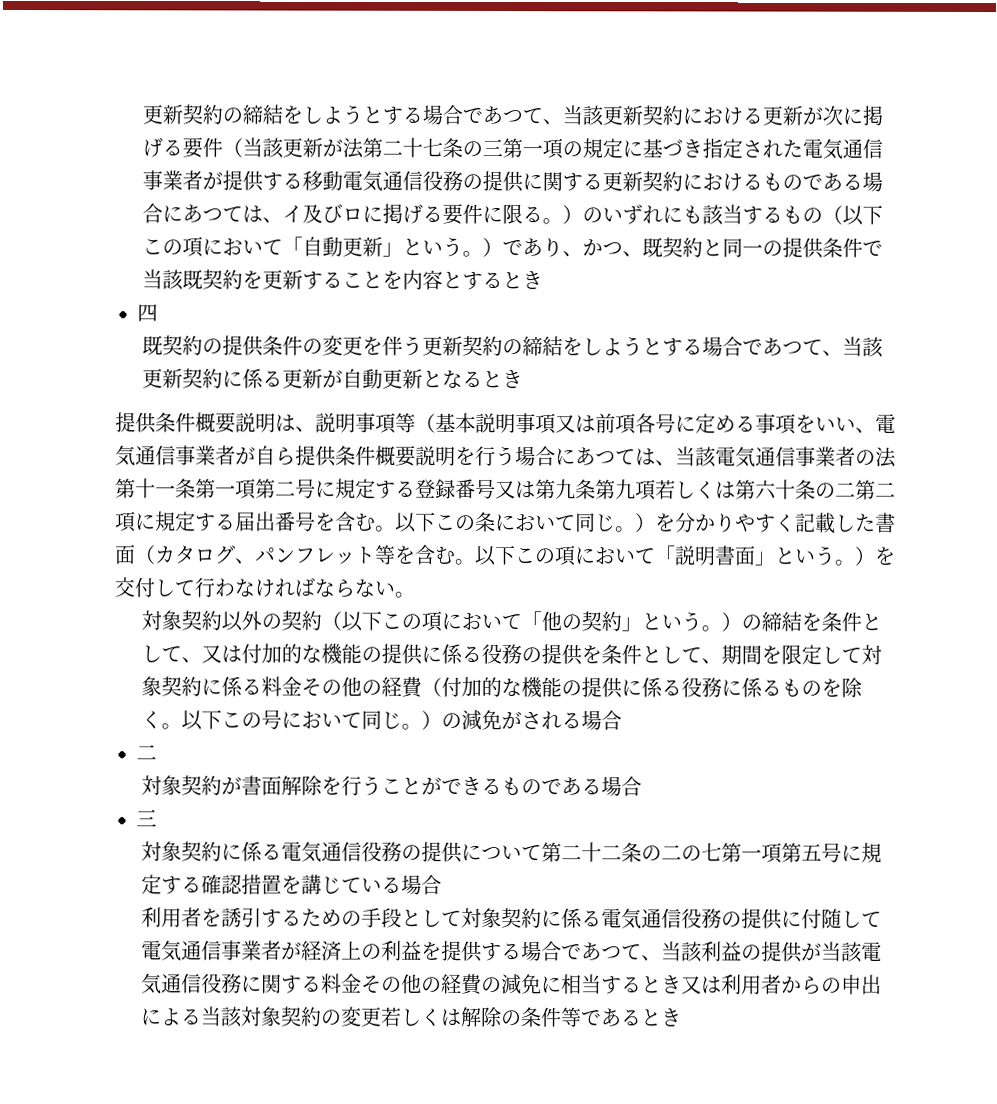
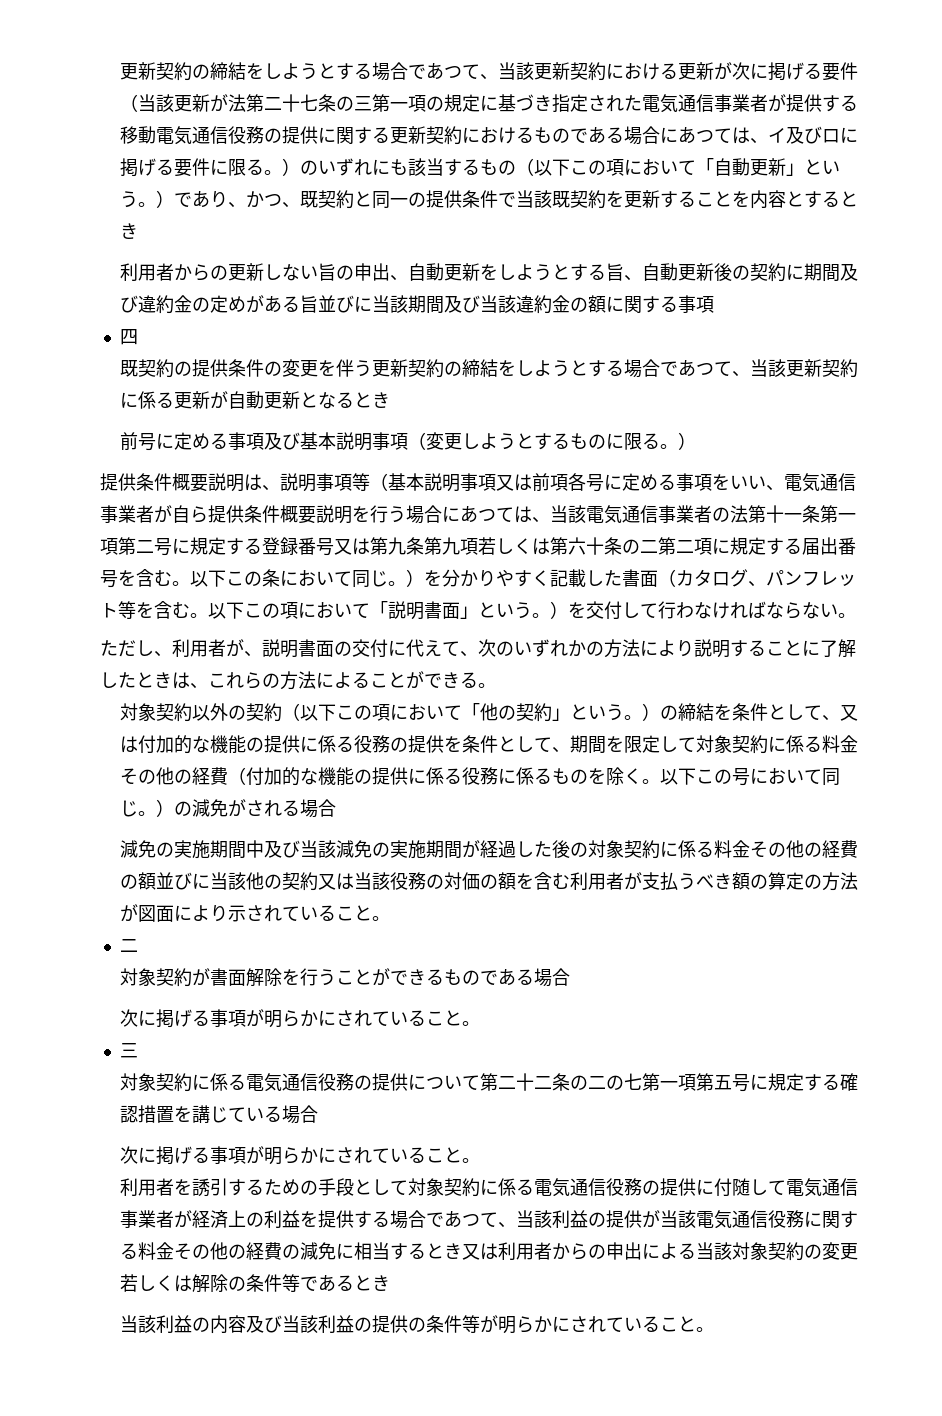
+ 利用者からの更新しない旨の申出、自動更新をしようとする旨、自動更新後の契約に期間及び違約金の定めがある旨並びに当該期間及び当該違約金の額に関する事項
+ 前号に定める事項及び基本説明事項（変更しようとするものに限る。）
+ ただし、利用者が、説明書面の交付に代えて、次のいずれかの方法により説明することに了解したときは、これらの方法によることができる。
+ 減免の実施期間中及び当該減免の実施期間が経過した後の対象契約に係る料金その他の経費の額並びに当該他の契約又は当該役務の対価の額を含む利用者が支払うべき額の算定の方法が図面により示されていること。
  対象契約が書面解除を行うことができるものである場合
+ 次に掲げる事項が明らかにされていること。
  対象契約に係る電気通信役務の提供について第二十二条の二の七第一項第五号に規定する確認措置を講じている場合
+ 次に掲げる事項が明らかにされていること。
+ 当該利益の内容及び当該利益の提供の条件等が明らかにされていること。

